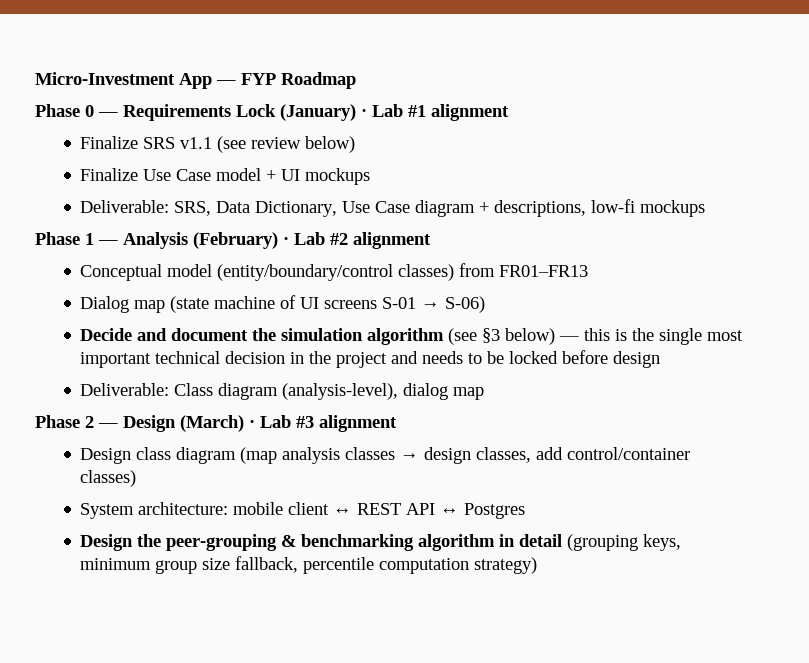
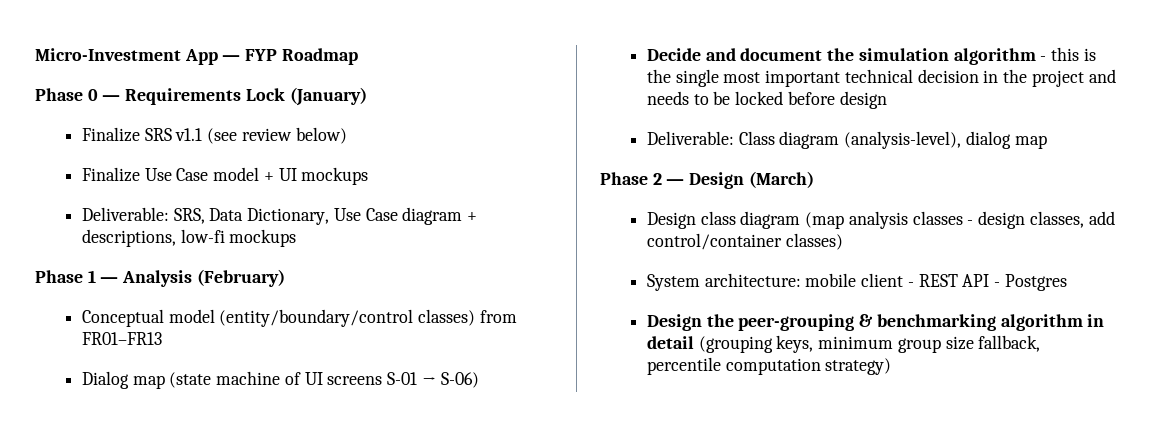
- Phase 0 — Requirements Lock (January) · Lab #1 alignment
+ Phase 0 — Requirements Lock (January)
- Phase 1 — Analysis (February) · Lab #2 alignment
+ Phase 1 — Analysis (February)
- Decide and document the simulation algorithm (see §3 below) — this is the single most important technical decision in the project and needs to be locked before design
+ Decide and document the simulation algorithm - this is the single most important technical decision in the project and needs to be locked before design
- Phase 2 — Design (March) · Lab #3 alignment
+ Phase 2 — Design (March)
- Design class diagram (map analysis classes → design classes, add control/container classes)
+ Design class diagram (map analysis classes - design classes, add control/container classes)
- System architecture: mobile client ↔ REST API ↔ Postgres
+ System architecture: mobile client - REST API - Postgres

